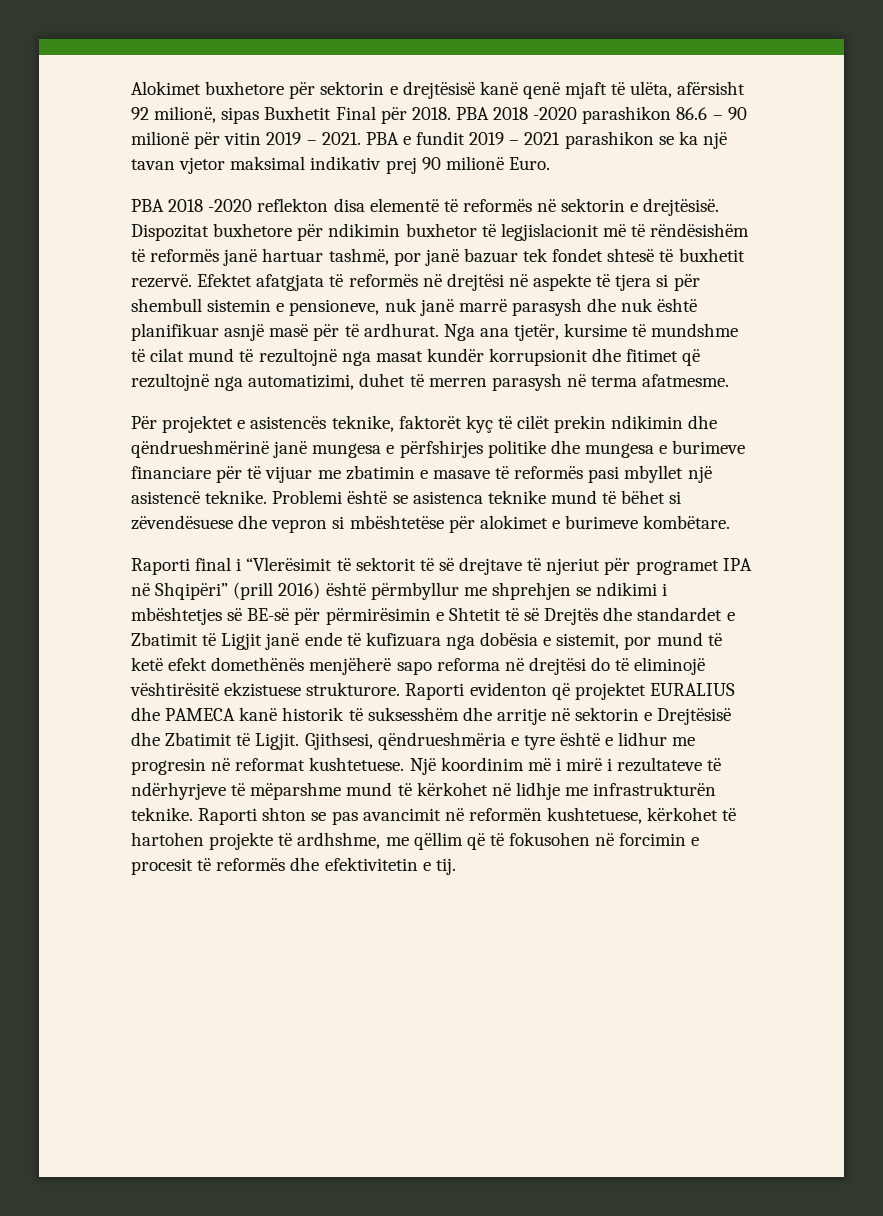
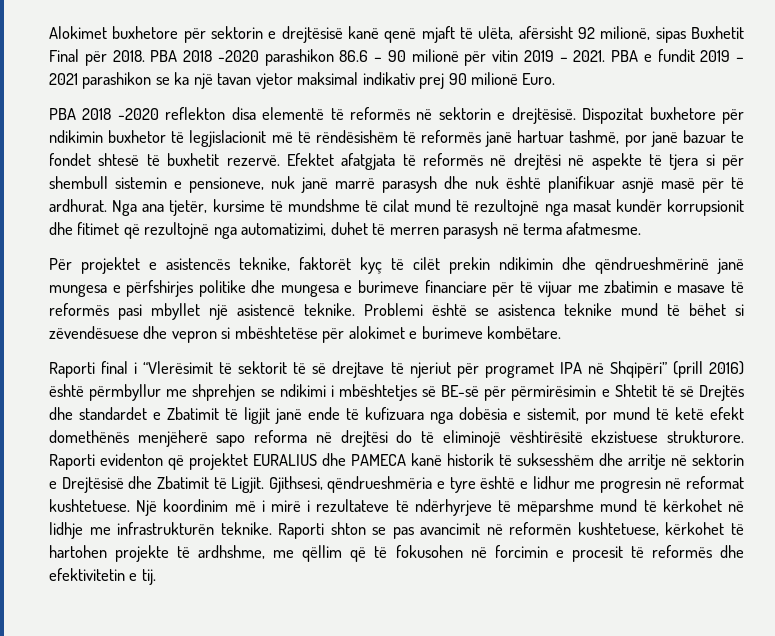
- Dispozitat buxhetore për ndikimin buxhetor të legjislacionit më të rëndësishëm të reformës janë hartuar tashmë, por janë bazuar tek fondet shtesë të buxhetit rezervë.
+ Dispozitat buxhetore për ndikimin buxhetor të legjislacionit më të rëndësishëm të reformës janë hartuar tashmë, por janë bazuar te fondet shtesë të buxhetit rezervë.
- Raporti final i “Vlerësimit të sektorit të së drejtave të njeriut për programet IPA në Shqipëri” (prill 2016) është përmbyllur me shprehjen se ndikimi i mbështetjes së BE-së për përmirësimin e Shtetit të së Drejtës dhe standardet e Zbatimit të Ligjit janë ende të kufizuara nga dobësia e sistemit, por mund të ketë efekt domethënës menjëherë sapo reforma në drejtësi do të eliminojë vështirësitë ekzistuese strukturore.
+ Raporti final i “Vlerësimit të sektorit të së drejtave të njeriut për programet IPA në Shqipëri” (prill 2016) është përmbyllur me shprehjen se ndikimi i mbështetjes së BE-së për përmirësimin e Shtetit të së Drejtës dhe standardet e Zbatimit të ligjit janë ende të kufizuara nga dobësia e sistemit, por mund të ketë efekt domethënës menjëherë sapo reforma në drejtësi do të eliminojë vështirësitë ekzistuese strukturore.

